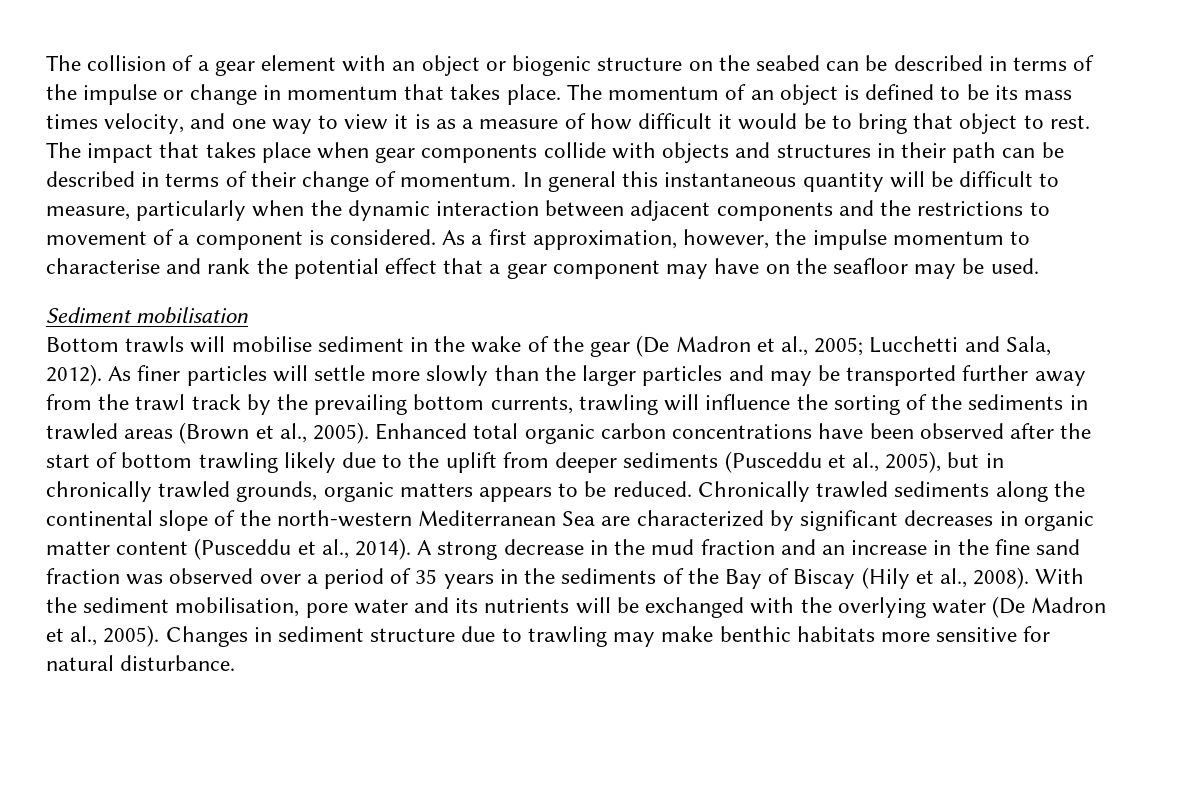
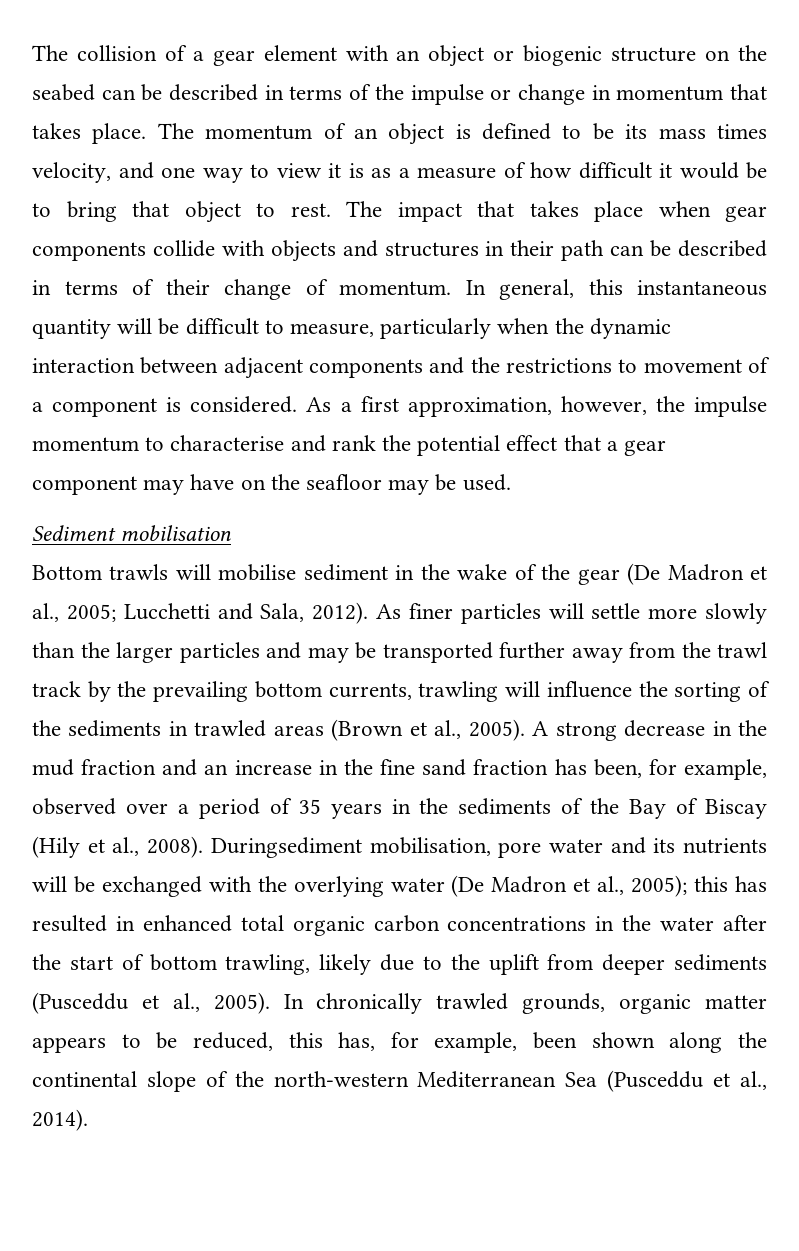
- In general this instantaneous quantity will be difficult to measure, particularly when the dynamic interaction between adjacent components and the restrictions to movement of a component is considered.
+ In general, this instantaneous quantity will be difficult to measure, particularly when the dynamic interaction between adjacent components and the restrictions to movement of a component is considered.
- Enhanced total organic carbon concentrations have been observed after the start of bottom trawling likely due to the uplift from deeper sediments (Pusceddu et al., 2005), but in chronically trawled grounds, organic matters appears to be reduced. Chronically trawled sediments along the continental slope of the north-western Mediterranean Sea are characterized by significant decreases in organic matter content (Pusceddu et al., 2014).
- A strong decrease in the mud fraction and an increase in the fine sand fraction was observed over a period of 35 years in the sediments of the Bay of Biscay (Hily et al., 2008).
+ A strong decrease in the mud fraction and an increase in the fine sand fraction has been, for example, observed over a period of 35 years in the sediments of the Bay of Biscay (Hily et al., 2008).
- With the sediment mobilisation, pore water and its nutrients will be exchanged with the overlying water (De Madron et al., 2005). Changes in sediment structure due to trawling may make benthic habitats more sensitive for natural disturbance.
+ Duringsediment mobilisation, pore water and its nutrients will be exchanged with the overlying water (De Madron et al., 2005); this has resulted in enhanced total organic carbon concentrations in the water after the start of bottom trawling, likely due to the uplift from deeper sediments (Pusceddu et al., 2005). In chronically trawled grounds, organic matter appears to be reduced, this has, for example, been shown along the continental slope of the north-western Mediterranean Sea (Pusceddu et al., 2014).

